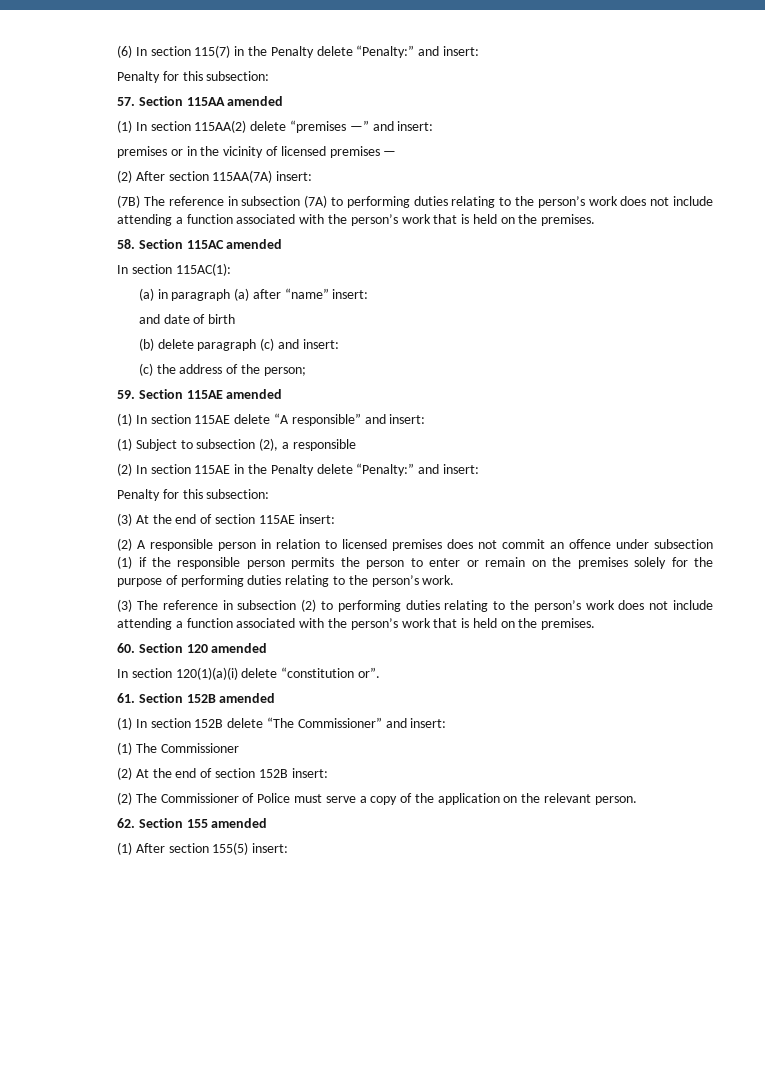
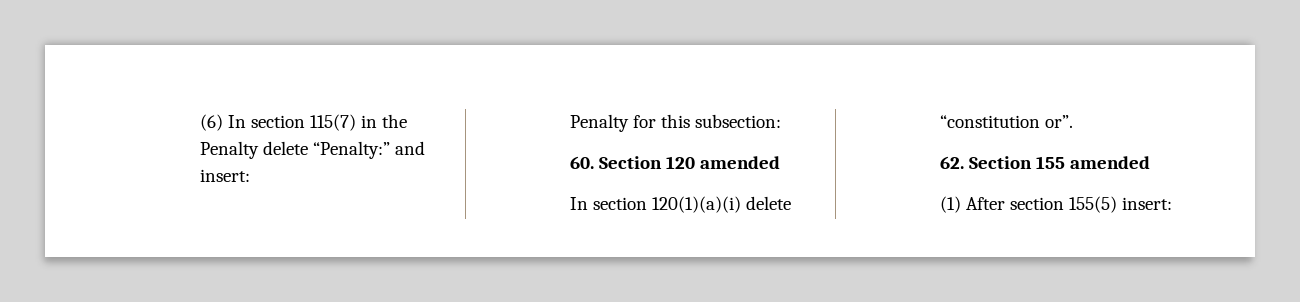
- 57. Section 115AA amended
- (1) In section 115AA(2) delete “premises —” and insert:
- premises or in the vicinity of licensed premises —
- (2) After section 115AA(7A) insert:
- (7B) The reference in subsection (7A) to performing duties relating to the person’s work does not include attending a function associated with the person’s work that is held on the premises.
- 58. Section 115AC amended
- In section 115AC(1):
- (a) in paragraph (a) after “name” insert:
- and date of birth
- (b) delete paragraph (c) and insert:
- (c) the address of the person;
- 59. Section 115AE amended
- (1) In section 115AE delete “A responsible” and insert:
- (1) Subject to subsection (2), a responsible
- (2) In section 115AE in the Penalty delete “Penalty:” and insert:
- Penalty for this subsection:
- (3) At the end of section 115AE insert:
- (2) A responsible person in relation to licensed premises does not commit an offence under subsection (1) if the responsible person permits the person to enter or remain on the premises solely for the purpose of performing duties relating to the person’s work.
- (3) The reference in subsection (2) to performing duties relating to the person’s work does not include attending a function associated with the person’s work that is held on the premises.
- 61. Section 152B amended
- (1) In section 152B delete “The Commissioner” and insert:
- (1) The Commissioner
- (2) At the end of section 152B insert:
- (2) The Commissioner of Police must serve a copy of the application on the relevant person.

